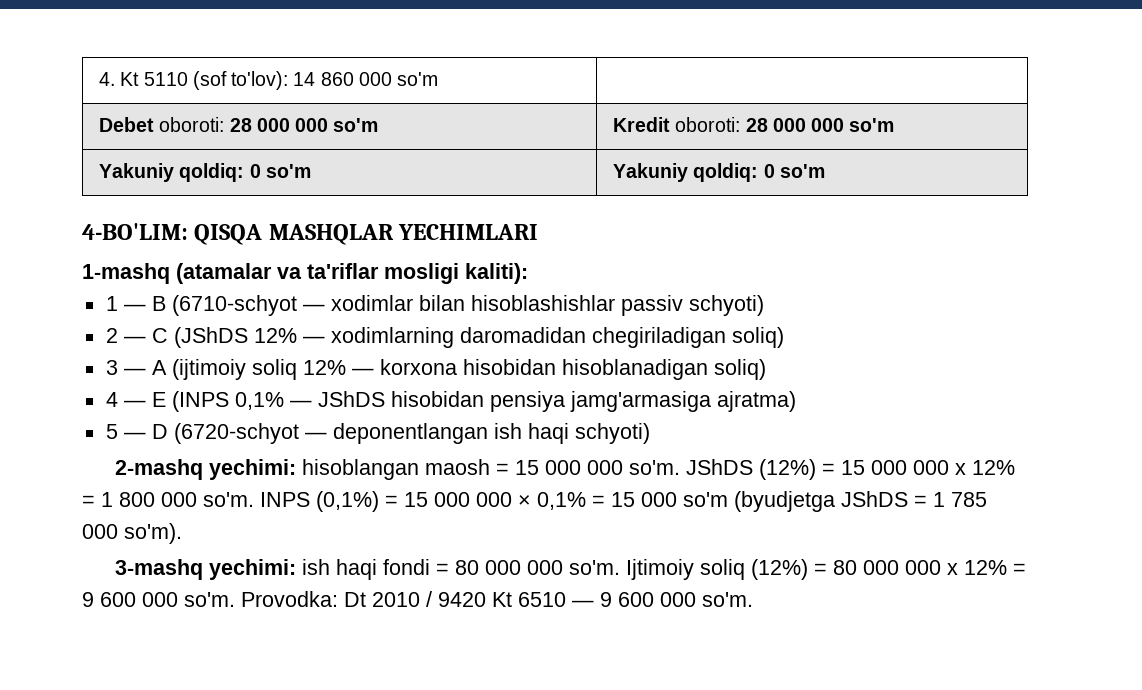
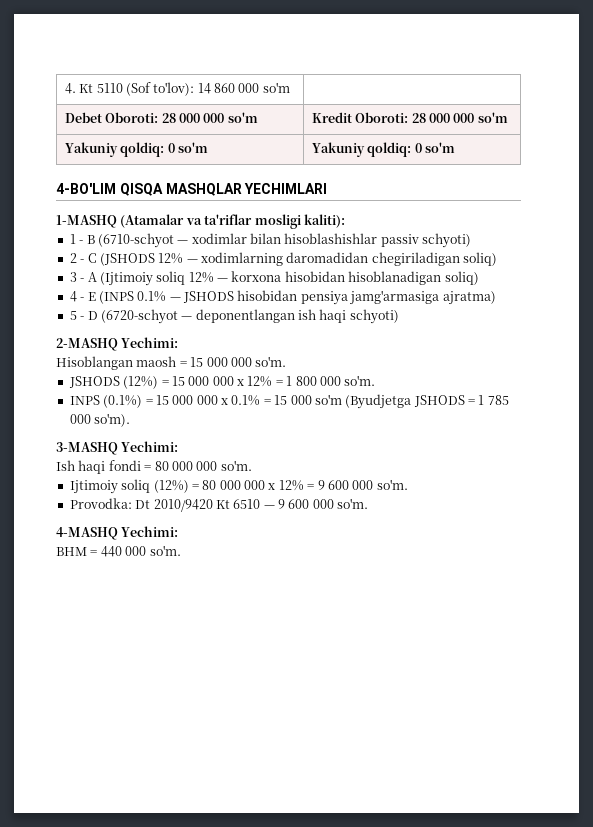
- 4. Kt 5110 (sof to'lov): 14 860 000 so'm |
+ 4. Kt 5110 (Sof to'lov): 14 860 000 so'm |
- Debet oboroti: 28 000 000 so'm | Kredit oboroti: 28 000 000 so'm
+ Debet Oboroti: 28 000 000 so'm | Kredit Oboroti: 28 000 000 so'm
- 4-BO'LIM: QISQA MASHQLAR YECHIMLARI
+ 4-BO'LIM QISQA MASHQLAR YECHIMLARI
- 1-mashq (atamalar va ta'riflar mosligi kaliti):
+ 1-MASHQ (Atamalar va ta'riflar mosligi kaliti):
- 1 — B (6710-schyot — xodimlar bilan hisoblashishlar passiv schyoti)
+ 1 - B (6710-schyot — xodimlar bilan hisoblashishlar passiv schyoti)
- 2 — C (JShDS 12% — xodimlarning daromadidan chegiriladigan soliq)
+ 2 - C (JSHODS 12% — xodimlarning daromadidan chegiriladigan soliq)
- 3 — A (ijtimoiy soliq 12% — korxona hisobidan hisoblanadigan soliq)
+ 3 - A (Ijtimoiy soliq 12% — korxona hisobidan hisoblanadigan soliq)
- 4 — E (INPS 0,1% — JShDS hisobidan pensiya jamg'armasiga ajratma)
+ 4 - E (INPS 0.1% — JSHODS hisobidan pensiya jamg'armasiga ajratma)
- 5 — D (6720-schyot — deponentlangan ish haqi schyoti)
+ 5 - D (6720-schyot — deponentlangan ish haqi schyoti)
- 2-mashq yechimi: hisoblangan maosh = 15 000 000 so'm. JShDS (12%) = 15 000 000 x 12% = 1 800 000 so'm. INPS (0,1%) = 15 000 000 × 0,1% = 15 000 so'm (byudjetga JShDS = 1 785 000 so'm).
+ 2-MASHQ Yechimi:
+ Hisoblangan maosh = 15 000 000 so'm.
+ JSHODS (12%) = 15 000 000 x 12% = 1 800 000 so'm.
+ INPS (0.1%) = 15 000 000 x 0.1% = 15 000 so'm (Byudjetga JSHODS = 1 785 000 so'm).
- 3-mashq yechimi: ish haqi fondi = 80 000 000 so'm. Ijtimoiy soliq (12%) = 80 000 000 x 12% = 9 600 000 so'm. Provodka: Dt 2010 / 9420 Kt 6510 — 9 600 000 so'm.
+ 3-MASHQ Yechimi:
+ Ish haqi fondi = 80 000 000 so'm.
+ Ijtimoiy soliq (12%) = 80 000 000 x 12% = 9 600 000 so'm.
+ Provodka: Dt 2010/9420 Kt 6510 — 9 600 000 so'm.
+ 4-MASHQ Yechimi:
+ BHM = 440 000 so'm.

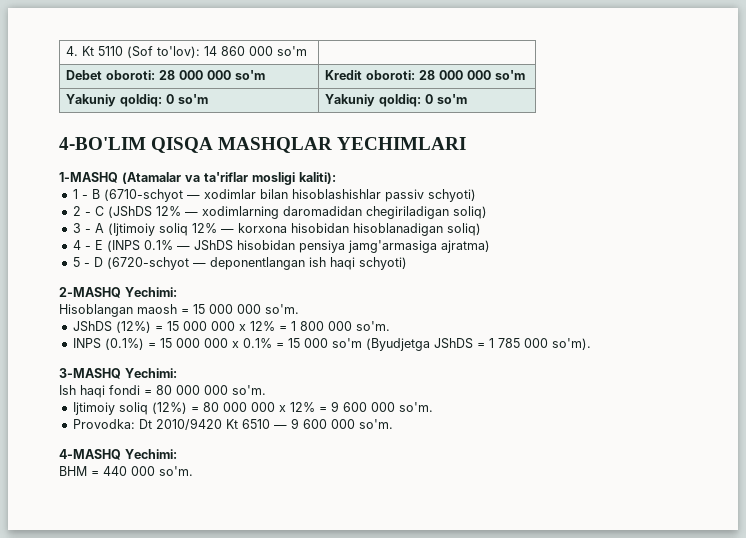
- Debet Oboroti: 28 000 000 so'm | Kredit Oboroti: 28 000 000 so'm
+ Debet oboroti: 28 000 000 so'm | Kredit oboroti: 28 000 000 so'm
- 2 - C (JSHODS 12% — xodimlarning daromadidan chegiriladigan soliq)
+ 2 - C (JShDS 12% — xodimlarning daromadidan chegiriladigan soliq)
- 4 - E (INPS 0.1% — JSHODS hisobidan pensiya jamg'armasiga ajratma)
+ 4 - E (INPS 0.1% — JShDS hisobidan pensiya jamg'armasiga ajratma)
- JSHODS (12%) = 15 000 000 x 12% = 1 800 000 so'm.
+ JShDS (12%) = 15 000 000 x 12% = 1 800 000 so'm.
- INPS (0.1%) = 15 000 000 x 0.1% = 15 000 so'm (Byudjetga JSHODS = 1 785 000 so'm).
+ INPS (0.1%) = 15 000 000 x 0.1% = 15 000 so'm (Byudjetga JShDS = 1 785 000 so'm).

